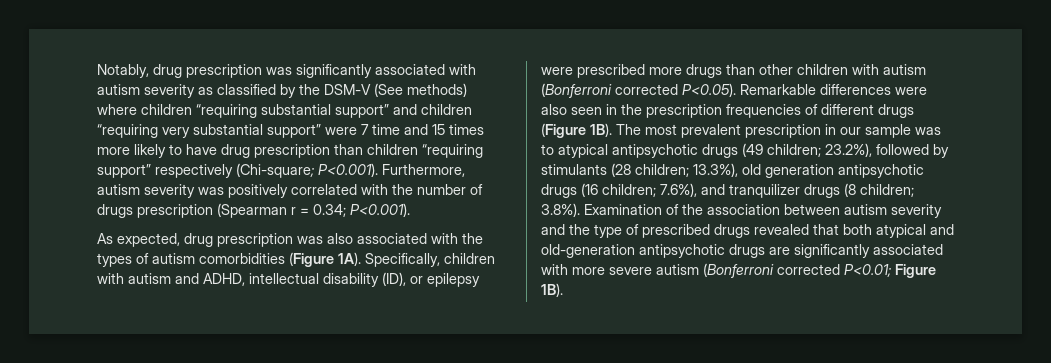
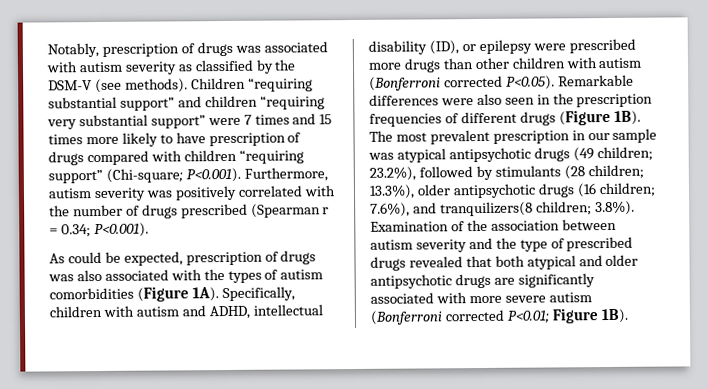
- Notably, drug prescription was significantly associated with autism severity as classified by the DSM-V (See methods) where children “requiring substantial support” and children “requiring very substantial support” were 7 time and 15 times more likely to have drug prescription than children “requiring support” respectively (Chi-square; P<0.001). Furthermore, autism severity was positively correlated with the number of drugs prescription (Spearman r = 0.34; P<0.001).
+ Notably, prescription of drugs was associated with autism severity as classified by the DSM-V (see methods). Children “requiring substantial support” and children “requiring very substantial support” were 7 times and 15 times more likely to have prescription of drugs compared with children “requiring support” (Chi-square; P<0.001). Furthermore, autism severity was positively correlated with the number of drugs prescribed (Spearman r = 0.34; P<0.001).
- As expected, drug prescription was also associated with the types of autism comorbidities (Figure 1A).
+ As could be expected, prescription of drugs was also associated with the types of autism comorbidities (Figure 1A).
- The most prevalent prescription in our sample was to atypical antipsychotic drugs (49 children; 23.2%), followed by stimulants (28 children; 13.3%), old generation antipsychotic drugs (16 children; 7.6%), and tranquilizer drugs (8 children; 3.8%). Examination of the association between autism severity and the type of prescribed drugs revealed that both atypical and old-generation antipsychotic drugs are significantly associated with more severe autism (Bonferroni corrected P<0.01; Figure 1B).
+ The most prevalent prescription in our sample was atypical antipsychotic drugs (49 children; 23.2%), followed by stimulants (28 children; 13.3%), older antipsychotic drugs (16 children; 7.6%), and tranquilizers(8 children; 3.8%). Examination of the association between autism severity and the type of prescribed drugs revealed that both atypical and older antipsychotic drugs are significantly associated with more severe autism (Bonferroni corrected P<0.01; Figure 1B).

